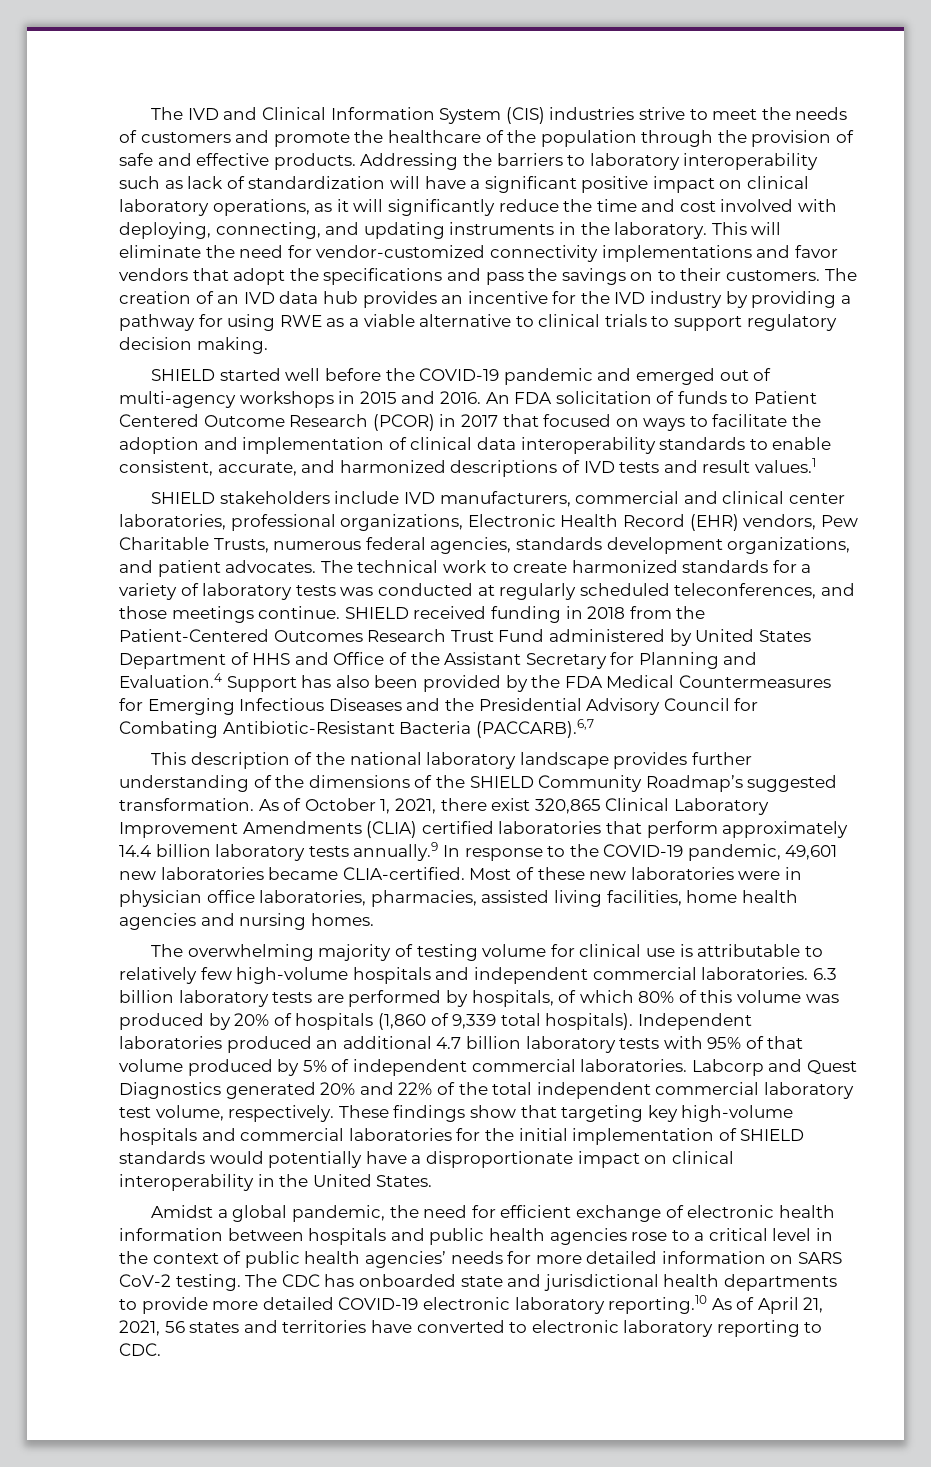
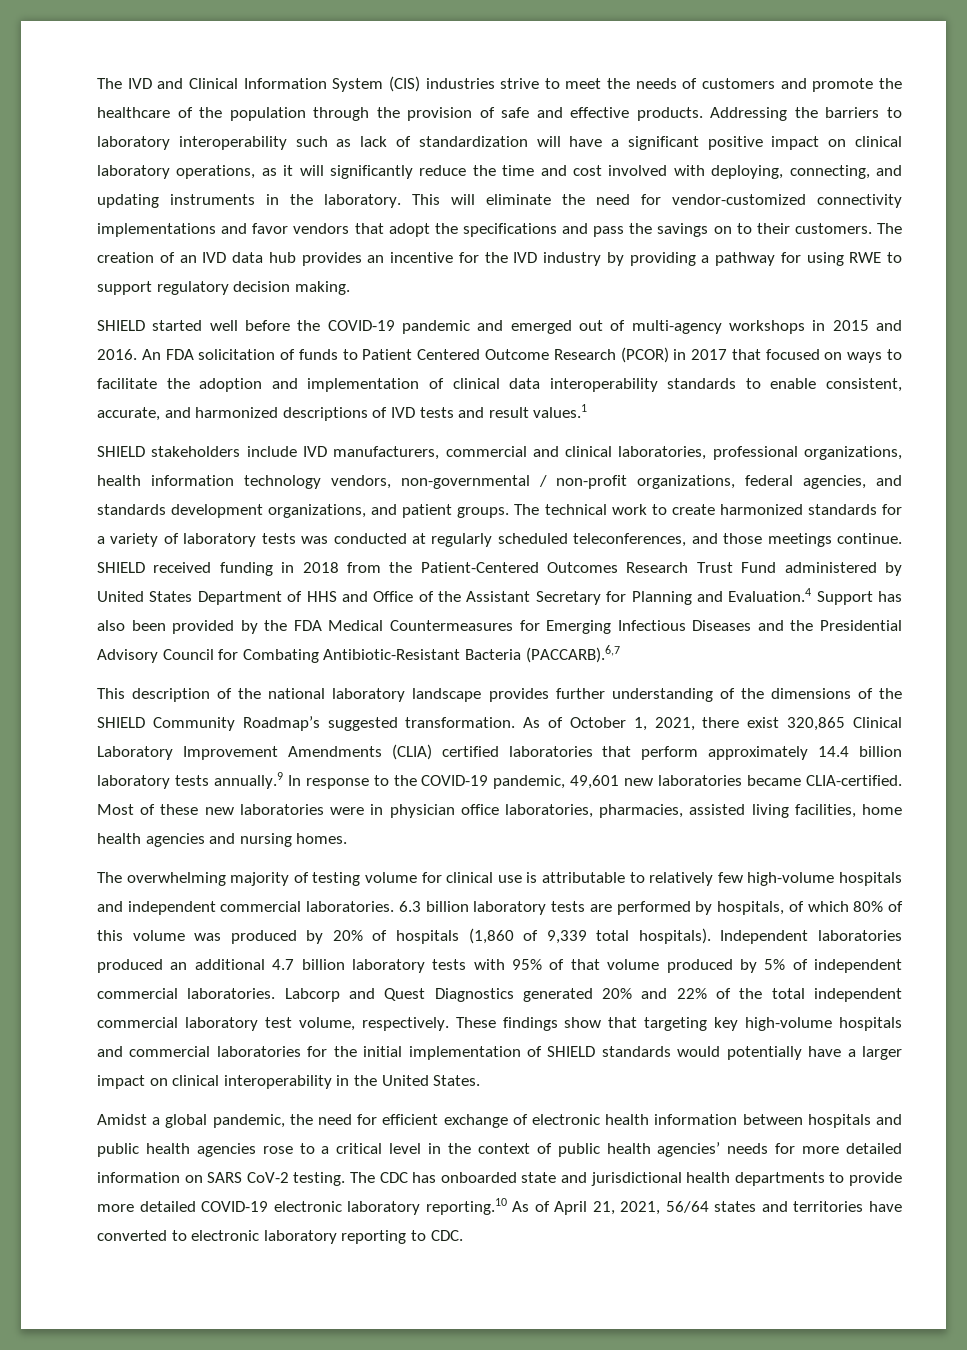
- The creation of an IVD data hub provides an incentive for the IVD industry by providing a pathway for using RWE as a viable alternative to clinical trials to support regulatory decision making.
+ The creation of an IVD data hub provides an incentive for the IVD industry by providing a pathway for using RWE to support regulatory decision making.
- SHIELD stakeholders include IVD manufacturers, commercial and clinical center laboratories, professional organizations, Electronic Health Record (EHR) vendors, Pew Charitable Trusts, numerous federal agencies, standards development organizations, and patient advocates.
+ SHIELD stakeholders include IVD manufacturers, commercial and clinical laboratories, professional organizations, health information technology vendors, non-governmental / non-profit organizations, federal agencies, and standards development organizations, and patient groups.
- These findings show that targeting key high-volume hospitals and commercial laboratories for the initial implementation of SHIELD standards would potentially have a disproportionate impact on clinical interoperability in the United States.
+ These findings show that targeting key high-volume hospitals and commercial laboratories for the initial implementation of SHIELD standards would potentially have a larger impact on clinical interoperability in the United States.
- The CDC has onboarded state and jurisdictional health departments to provide more detailed COVID-19 electronic laboratory reporting.10 As of April 21, 2021, 56 states and territories have converted to electronic laboratory reporting to CDC.
+ The CDC has onboarded state and jurisdictional health departments to provide more detailed COVID-19 electronic laboratory reporting.10 As of April 21, 2021, 56/64 states and territories have converted to electronic laboratory reporting to CDC.

